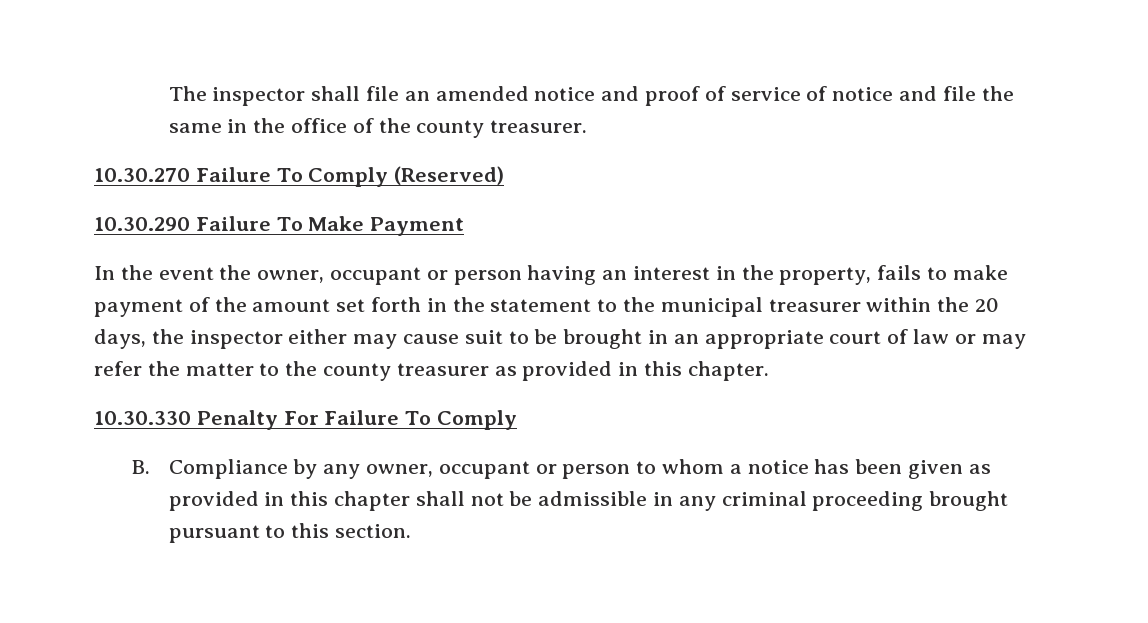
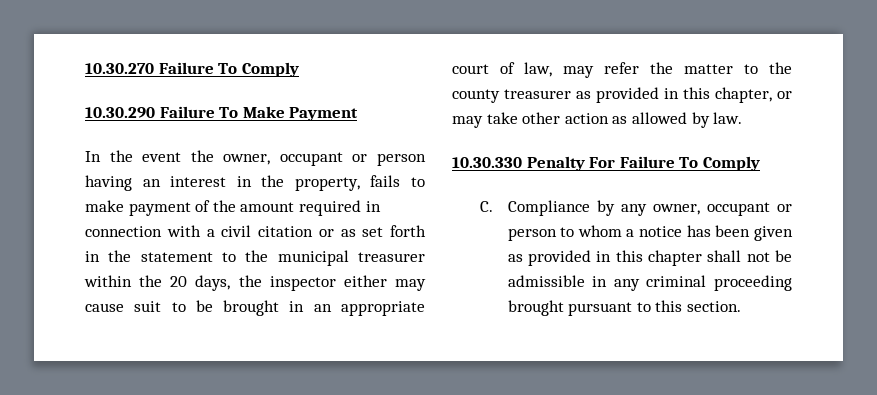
- The inspector shall file an amended notice and proof of service of notice and file the same in the office of the county treasurer.
- 10.30.270 Failure To Comply (Reserved)
+ 10.30.270 Failure To Comply
- In the event the owner, occupant or person having an interest in the property, fails to make payment of the amount set forth in the statement to the municipal treasurer within the 20 days, the inspector either may cause suit to be brought in an appropriate court of law or may refer the matter to the county treasurer as provided in this chapter.
+ In the event the owner, occupant or person having an interest in the property, fails to make payment of the amount required in connection with a civil citation or as set forth in the statement to the municipal treasurer within the 20 days, the inspector either may cause suit to be brought in an appropriate court of law, may refer the matter to the county treasurer as provided in this chapter, or may take other action as allowed by law.
- B. Compliance by any owner, occupant or person to whom a notice has been given as provided in this chapter shall not be admissible in any criminal proceeding brought pursuant to this section.
+ C. Compliance by any owner, occupant or person to whom a notice has been given as provided in this chapter shall not be admissible in any criminal proceeding brought pursuant to this section.

